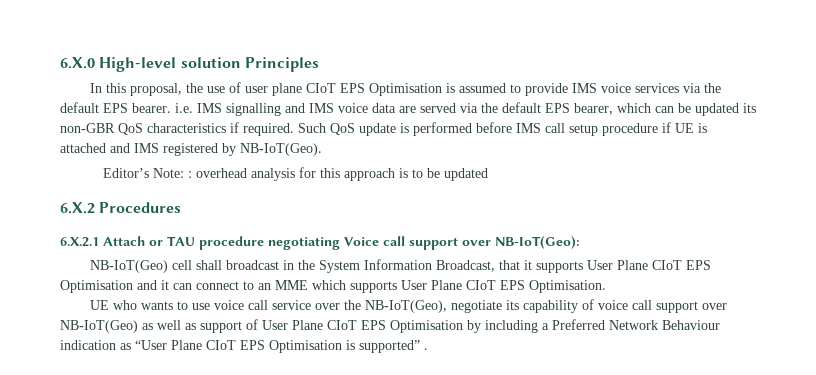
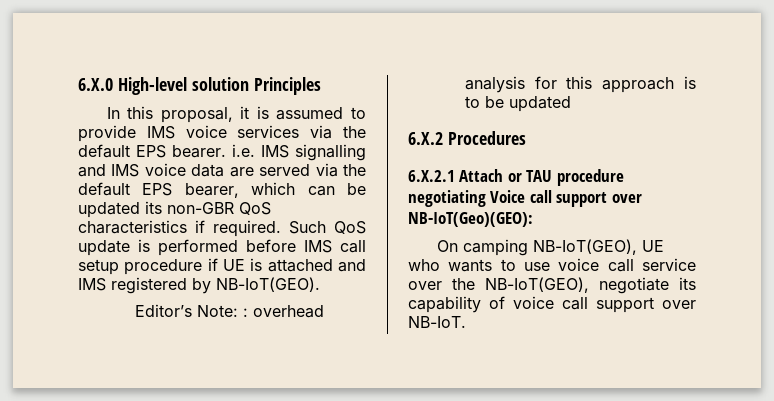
- In this proposal, the use of user plane CIoT EPS Optimisation is assumed to provide IMS voice services via the default EPS bearer. i.e. IMS signalling and IMS voice data are served via the default EPS bearer, which can be updated its non-GBR QoS characteristics if required.
+ In this proposal, it is assumed to provide IMS voice services via the default EPS bearer. i.e. IMS signalling and IMS voice data are served via the default EPS bearer, which can be updated its non-GBR QoS characteristics if required.
- Such QoS update is performed before IMS call setup procedure if UE is attached and IMS registered by NB-IoT(Geo).
+ Such QoS update is performed before IMS call setup procedure if UE is attached and IMS registered by NB-IoT(GEO).
- 6.X.2.1 Attach or TAU procedure negotiating Voice call support over NB-IoT(Geo):
- NB-IoT(Geo) cell shall broadcast in the System Information Broadcast, that it supports User Plane CIoT EPS Optimisation and it can connect to an MME which supports User Plane CIoT EPS Optimisation.
- UE who wants to use voice call service over the NB-IoT(Geo), negotiate its capability of voice call support over NB-IoT(Geo) as well as support of User Plane CIoT EPS Optimisation by including a Preferred Network Behaviour indication as “User Plane CIoT EPS Optimisation is supported” .
+ 6.X.2.1 Attach or TAU procedure negotiating Voice call support over NB-IoT(Geo)(GEO):
+ On camping NB-IoT(GEO), UE who wants to use voice call service over the NB-IoT(GEO), negotiate its capability of voice call support over NB-IoT.

